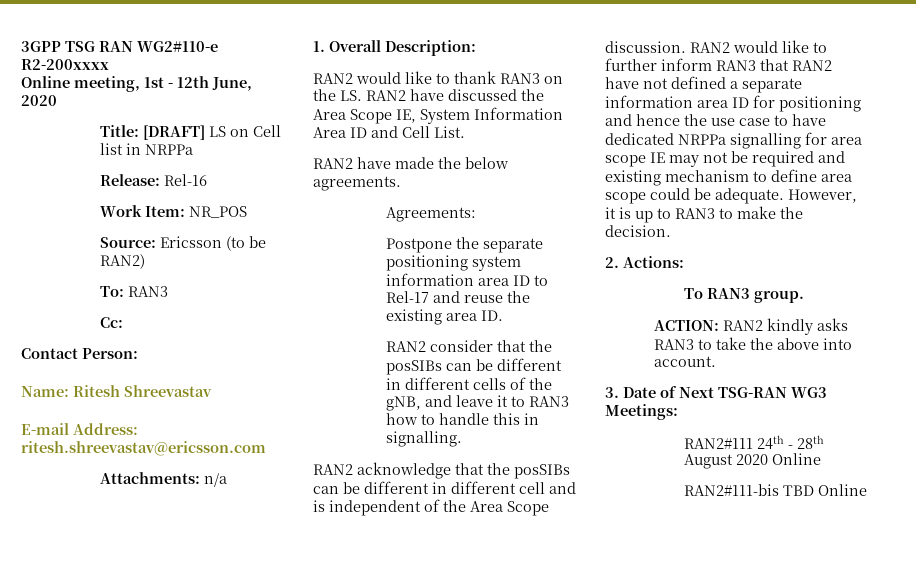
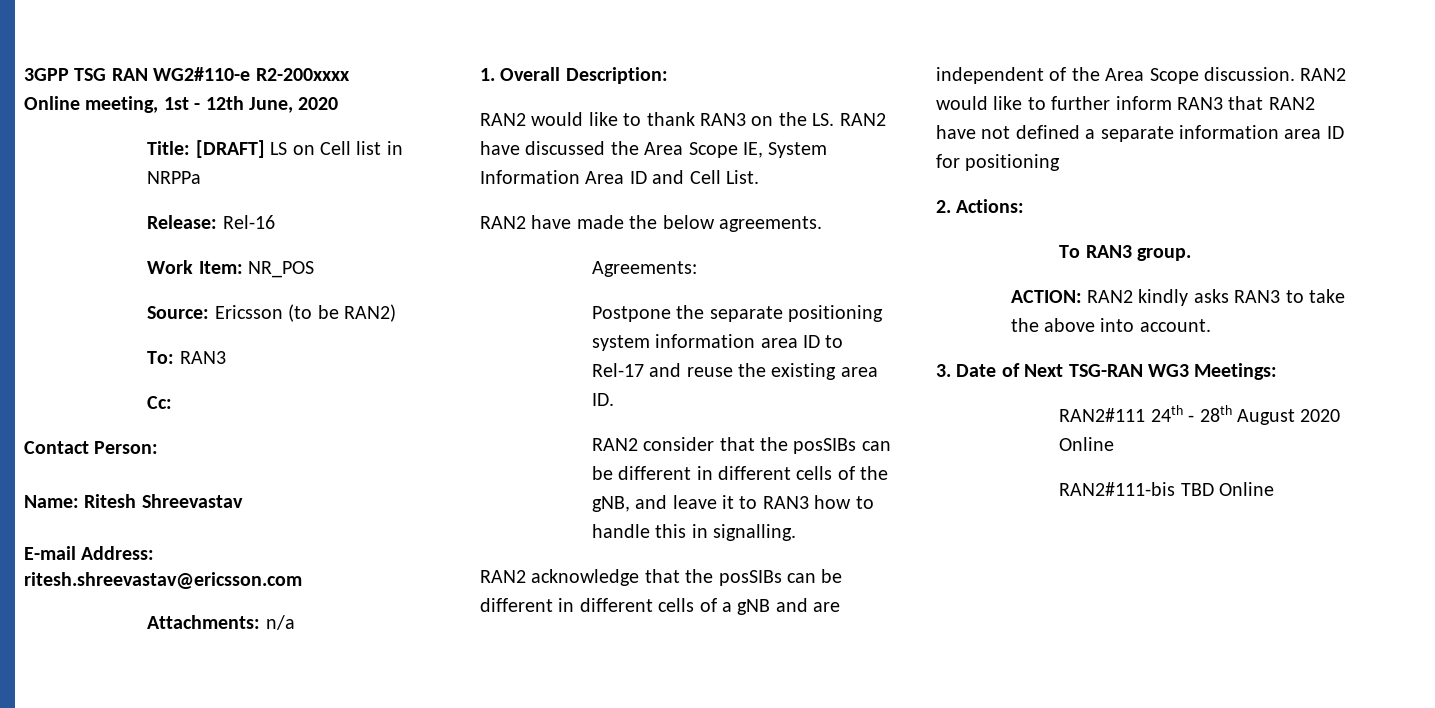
- RAN2 acknowledge that the posSIBs can be different in different cell and is independent of the Area Scope discussion.
+ RAN2 acknowledge that the posSIBs can be different in different cells of a gNB and are independent of the Area Scope discussion.
- RAN2 would like to further inform RAN3 that RAN2 have not defined a separate information area ID for positioning and hence the use case to have dedicated NRPPa signalling for area scope IE may not be required and existing mechanism to define area scope could be adequate. However, it is up to RAN3 to make the decision.
+ RAN2 would like to further inform RAN3 that RAN2 have not defined a separate information area ID for positioning

